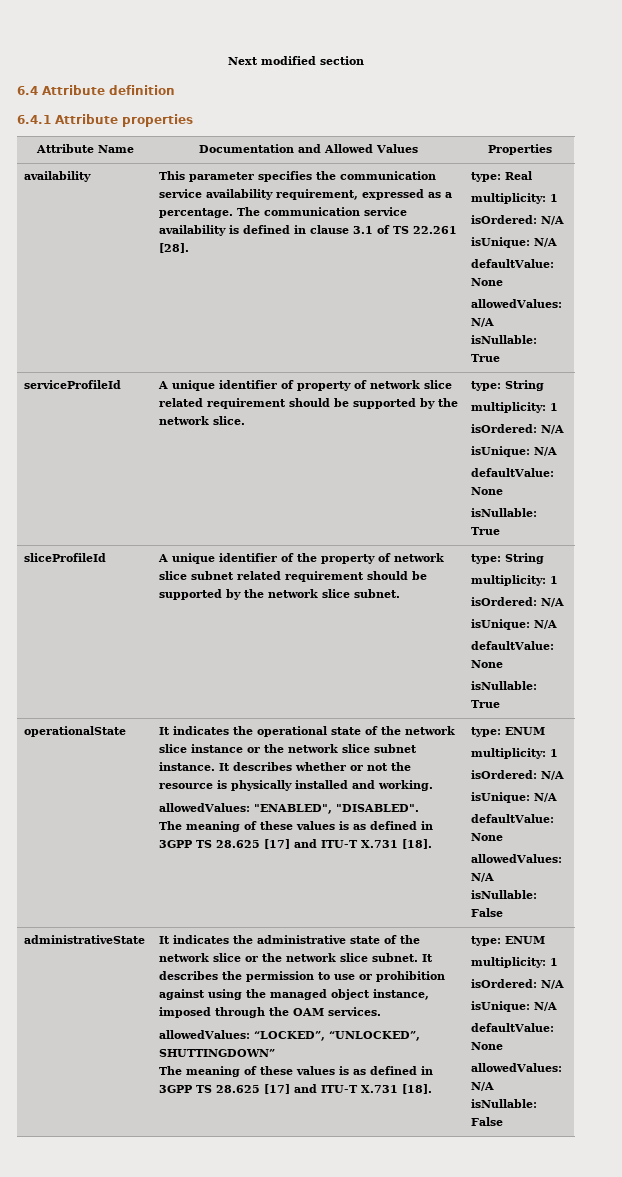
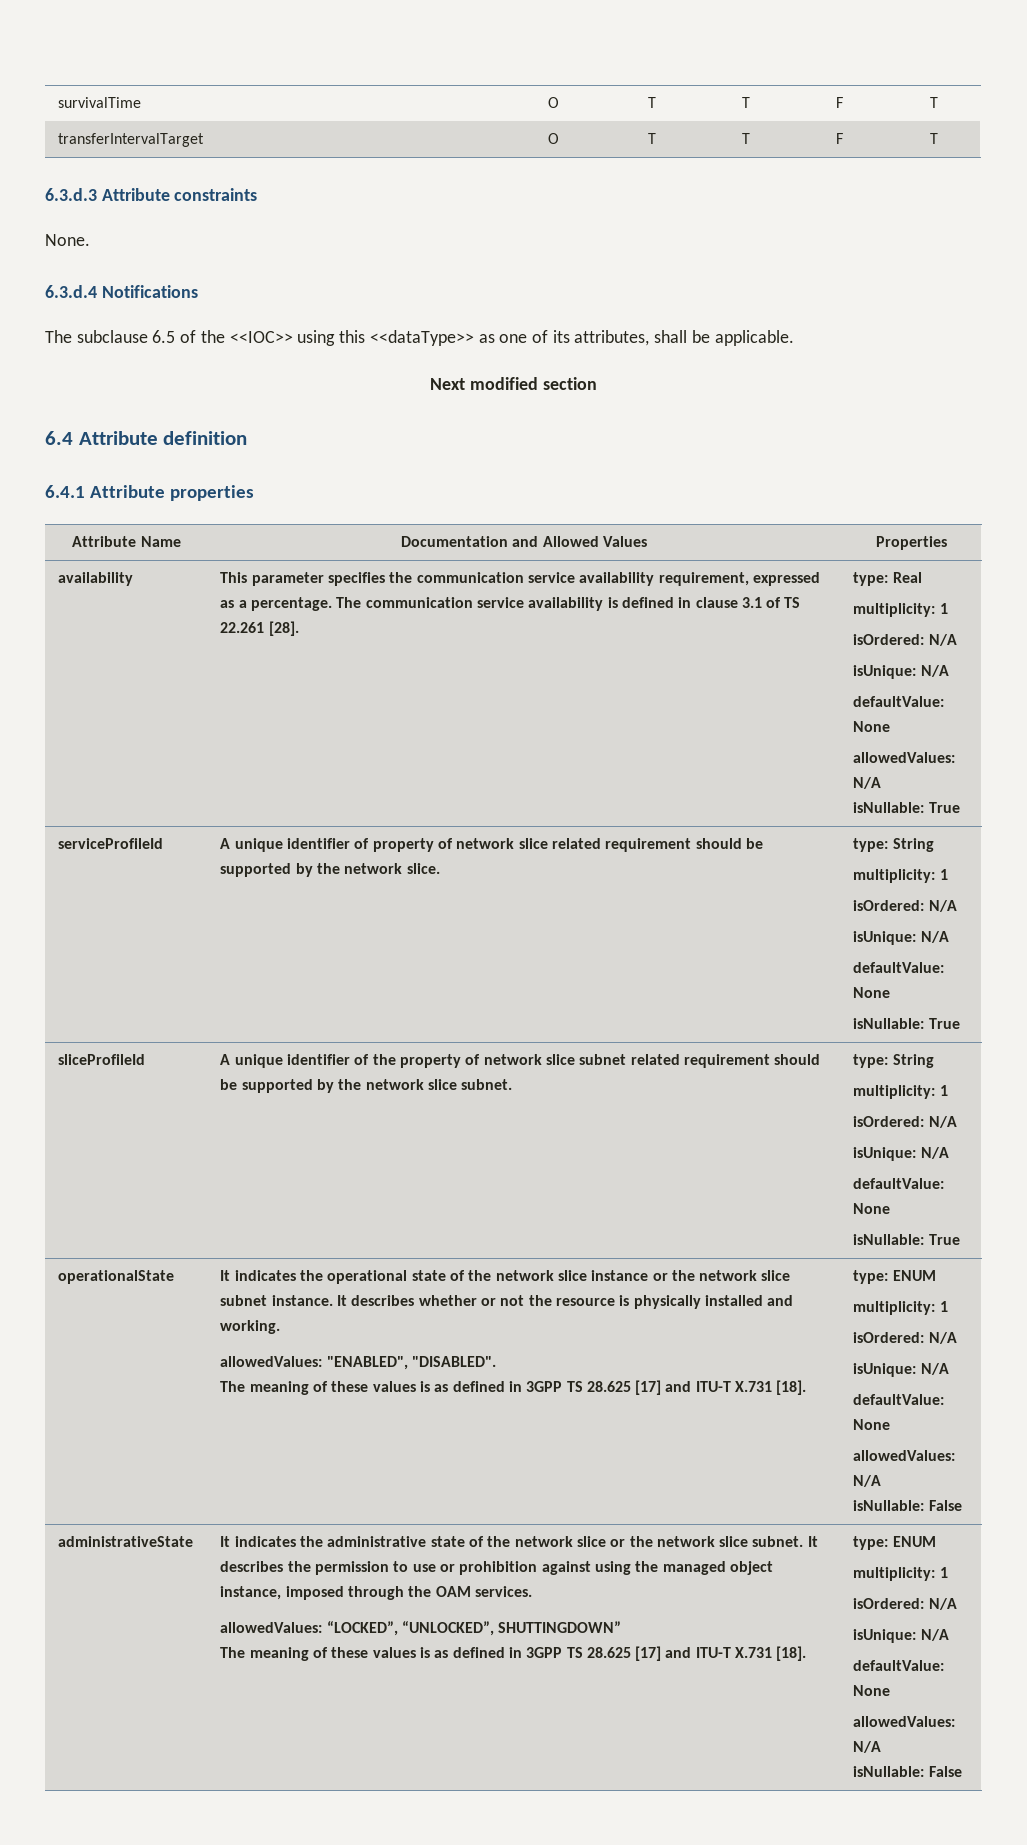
+ survivalTime | O | T | T | F | T
+ transferIntervalTarget | O | T | T | F | T
+ 6.3.d.3 Attribute constraints
+ None.
+ 6.3.d.4 Notifications
+ The subclause 6.5 of the <<IOC>> using this <<dataType>> as one of its attributes, shall be applicable.

